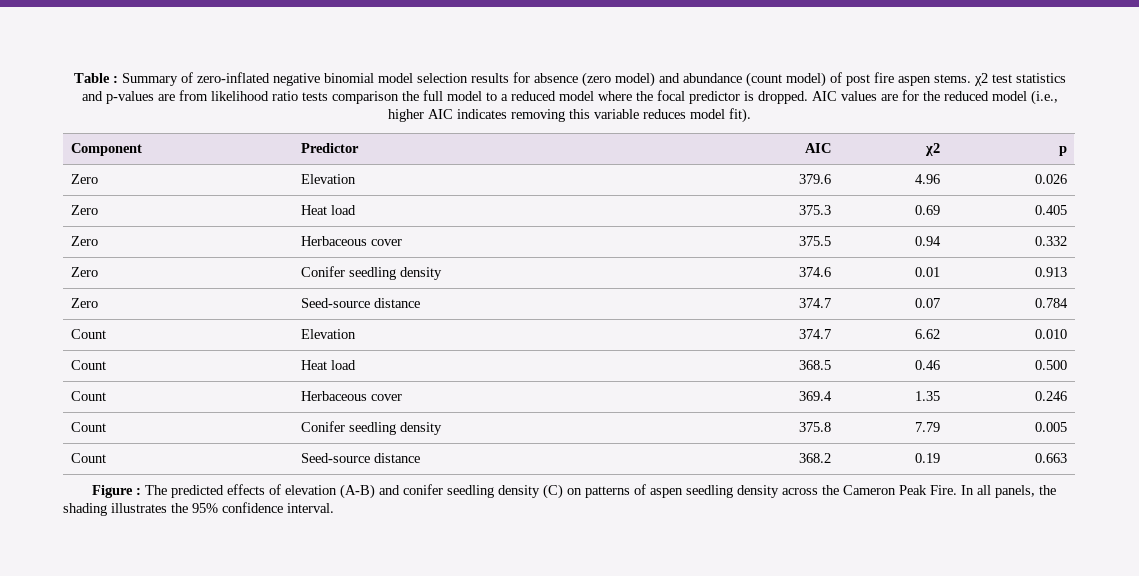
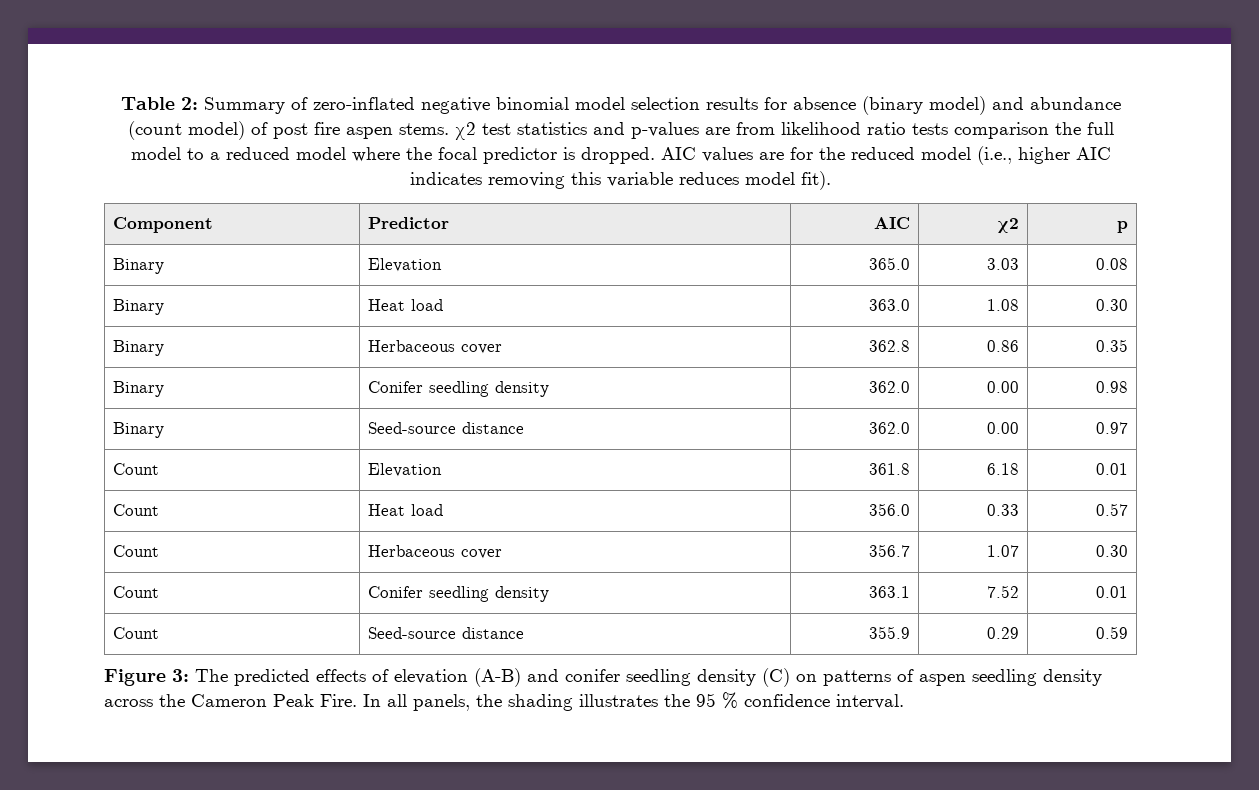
- Table : Summary of zero-inflated negative binomial model selection results for absence (zero model) and abundance (count model) of post fire aspen stems. χ2 test statistics and p-values are from likelihood ratio tests comparison the full model to a reduced model where the focal predictor is dropped.
+ Table 2: Summary of zero-inflated negative binomial model selection results for absence (binary model) and abundance (count model) of post fire aspen stems. χ2 test statistics and p-values are from likelihood ratio tests comparison the full model to a reduced model where the focal predictor is dropped.
- Zero | Elevation | 379.6 | 4.96 | 0.026
- Zero | Heat load | 375.3 | 0.69 | 0.405
- Zero | Herbaceous cover | 375.5 | 0.94 | 0.332
- Zero | Conifer seedling density | 374.6 | 0.01 | 0.913
- Zero | Seed-source distance | 374.7 | 0.07 | 0.784
+ Binary | Elevation | 365.0 | 3.03 | 0.08
+ Binary | Heat load | 363.0 | 1.08 | 0.30
+ Binary | Herbaceous cover | 362.8 | 0.86 | 0.35
+ Binary | Conifer seedling density | 362.0 | 0.00 | 0.98
+ Binary | Seed-source distance | 362.0 | 0.00 | 0.97
- Count | Elevation | 374.7 | 6.62 | 0.010
+ Count | Elevation | 361.8 | 6.18 | 0.01
- Count | Heat load | 368.5 | 0.46 | 0.500
+ Count | Heat load | 356.0 | 0.33 | 0.57
- Count | Herbaceous cover | 369.4 | 1.35 | 0.246
+ Count | Herbaceous cover | 356.7 | 1.07 | 0.30
- Count | Conifer seedling density | 375.8 | 7.79 | 0.005
+ Count | Conifer seedling density | 363.1 | 7.52 | 0.01
- Count | Seed-source distance | 368.2 | 0.19 | 0.663
+ Count | Seed-source distance | 355.9 | 0.29 | 0.59
- Figure : The predicted effects of elevation (A-B) and conifer seedling density (C) on patterns of aspen seedling density across the Cameron Peak Fire.
+ Figure 3: The predicted effects of elevation (A-B) and conifer seedling density (C) on patterns of aspen seedling density across the Cameron Peak Fire.
- In all panels, the shading illustrates the 95% confidence interval.
+ In all panels, the shading illustrates the 95 % confidence interval.

